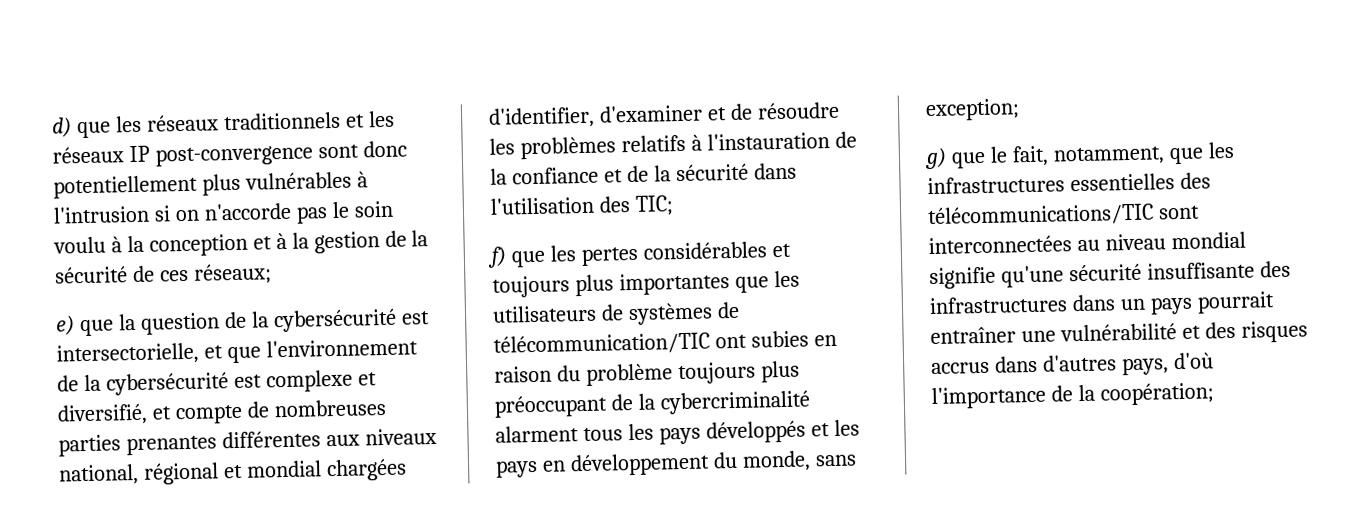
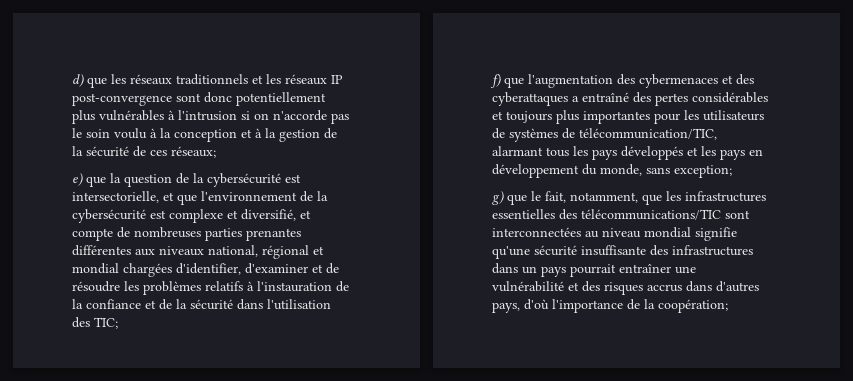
- f) que les pertes considérables et toujours plus importantes que les utilisateurs de systèmes de télécommunication/TIC ont subies en raison du problème toujours plus préoccupant de la cybercriminalité alarment tous les pays développés et les pays en développement du monde, sans exception;
+ f) que l'augmentation des cybermenaces et des cyberattaques a entraîné des pertes considérables et toujours plus importantes pour les utilisateurs de systèmes de télécommunication/TIC, alarmant tous les pays développés et les pays en développement du monde, sans exception;

